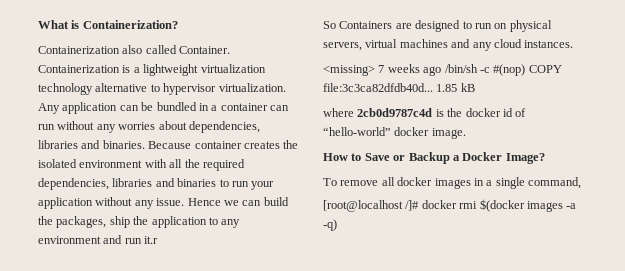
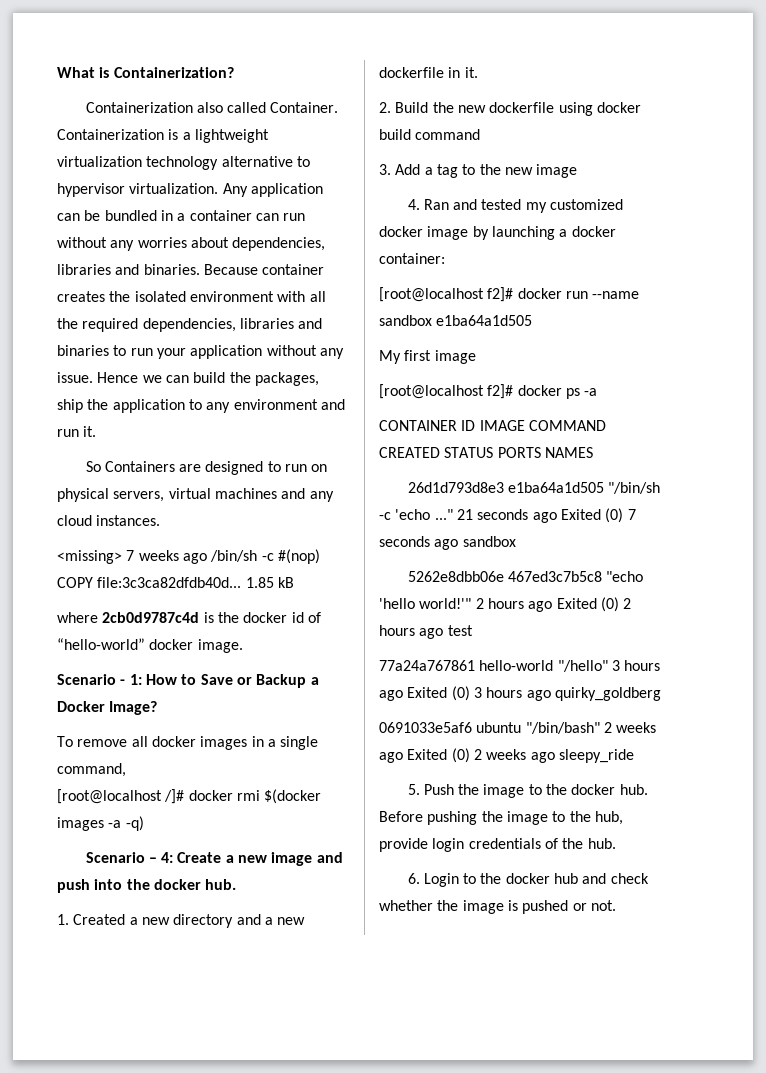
- Hence we can build the packages, ship the application to any environment and run it.r
+ Hence we can build the packages, ship the application to any environment and run it.
- How to Save or Backup a Docker Image?
+ Scenario - 1: How to Save or Backup a Docker Image?
+ Scenario – 4: Create a new image and push into the docker hub.
+ 1. Created a new directory and a new dockerfile in it.
+ 2. Build the new dockerfile using docker build command
+ 3. Add a tag to the new image
+ 4. Ran and tested my customized docker image by launching a docker container:
+ [root@localhost f2]# docker run --name sandbox e1ba64a1d505
+ My first image
+ [root@localhost f2]# docker ps -a
+ CONTAINER ID IMAGE COMMAND CREATED STATUS PORTS NAMES
+ 26d1d793d8e3 e1ba64a1d505 "/bin/sh -c 'echo ..." 21 seconds ago Exited (0) 7 seconds ago sandbox
+ 5262e8dbb06e 467ed3c7b5c8 "echo 'hello world!'" 2 hours ago Exited (0) 2 hours ago test
+ 77a24a767861 hello-world "/hello" 3 hours ago Exited (0) 3 hours ago quirky_goldberg
+ 0691033e5af6 ubuntu "/bin/bash" 2 weeks ago Exited (0) 2 weeks ago sleepy_ride
+ 5. Push the image to the docker hub. Before pushing the image to the hub, provide login credentials of the hub.
+ 6. Login to the docker hub and check whether the image is pushed or not.

